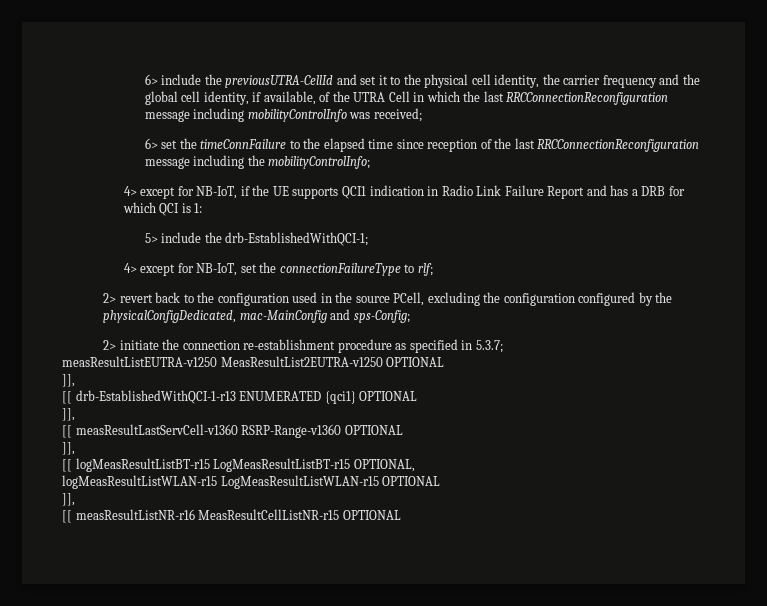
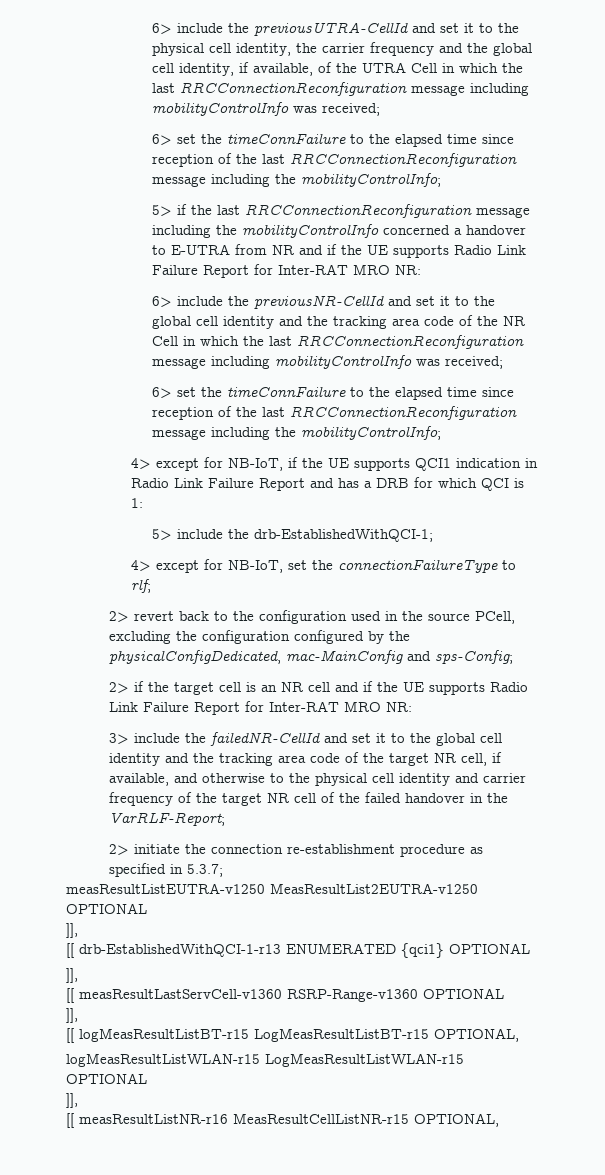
+ 5> if the last RRCConnectionReconfiguration message including the mobilityControlInfo concerned a handover to E-UTRA from NR and if the UE supports Radio Link Failure Report for Inter-RAT MRO NR:
+ 6> include the previousNR-CellId and set it to the global cell identity and the tracking area code of the NR Cell in which the last RRCConnectionReconfiguration message including mobilityControlInfo was received;
+ 6> set the timeConnFailure to the elapsed time since reception of the last RRCConnectionReconfiguration message including the mobilityControlInfo;
+ 2> if the target cell is an NR cell and if the UE supports Radio Link Failure Report for Inter-RAT MRO NR:
+ 3> include the failedNR-CellId and set it to the global cell identity and the tracking area code of the target NR cell, if available, and otherwise to the physical cell identity and carrier frequency of the target NR cell of the failed handover in the VarRLF-Report;
- [[ measResultListNR-r16 MeasResultCellListNR-r15 OPTIONAL
+ [[ measResultListNR-r16 MeasResultCellListNR-r15 OPTIONAL,

